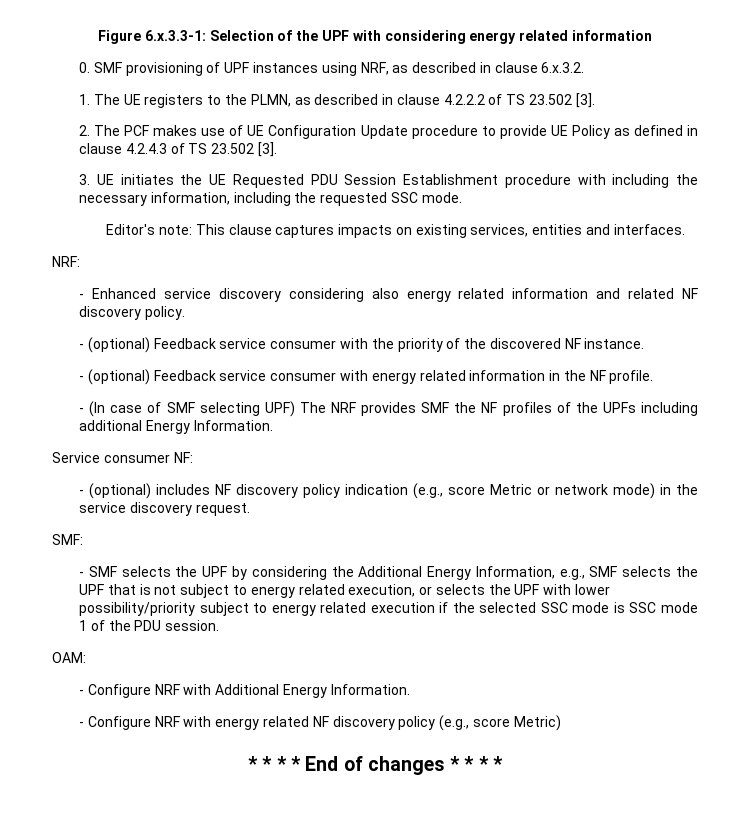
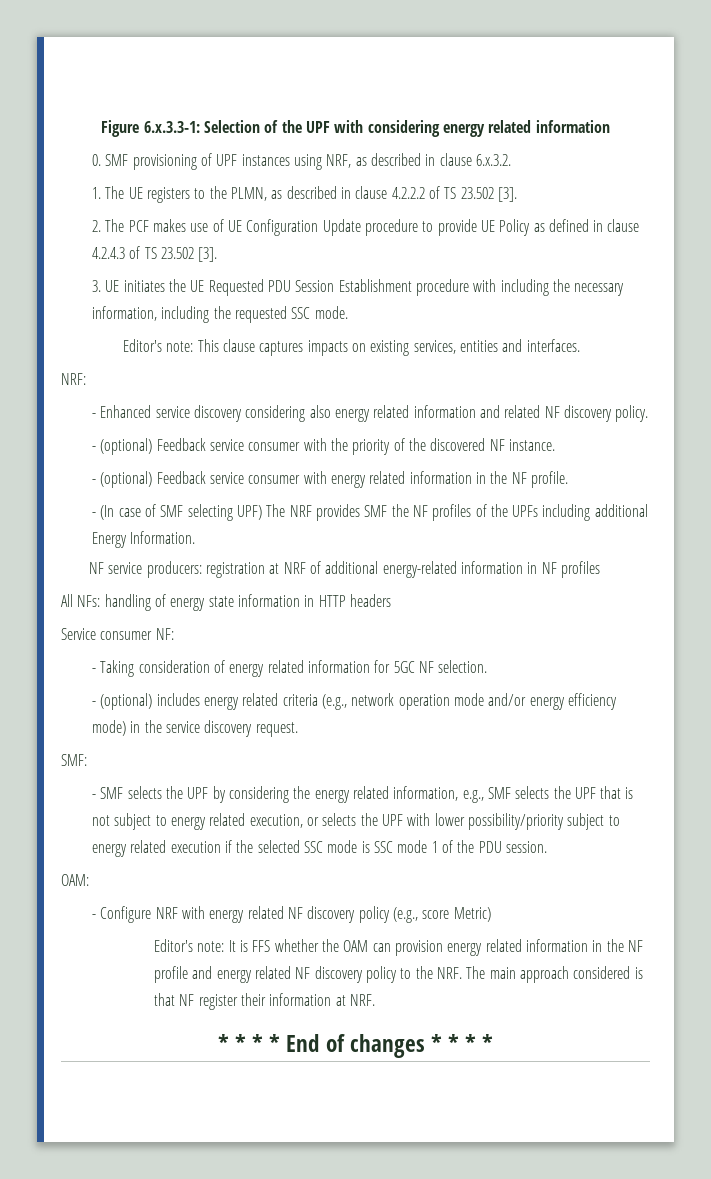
+ NF service producers: registration at NRF of additional energy-related information in NF profiles
+ All NFs: handling of energy state information in HTTP headers
  Service consumer NF:
- - (optional) includes NF discovery policy indication (e.g., score Metric or network mode) in the service discovery request.
+ - Taking consideration of energy related information for 5GC NF selection.
+ - (optional) includes energy related criteria (e.g., network operation mode and/or energy efficiency mode) in the service discovery request.
- - SMF selects the UPF by considering the Additional Energy Information, e.g., SMF selects the UPF that is not subject to energy related execution, or selects the UPF with lower possibility/priority subject to energy related execution if the selected SSC mode is SSC mode 1 of the PDU session.
+ - SMF selects the UPF by considering the energy related information, e.g., SMF selects the UPF that is not subject to energy related execution, or selects the UPF with lower possibility/priority subject to energy related execution if the selected SSC mode is SSC mode 1 of the PDU session.
- - Configure NRF with Additional Energy Information.
+ Editor's note: It is FFS whether the OAM can provision energy related information in the NF profile and energy related NF discovery policy to the NRF. The main approach considered is that NF register their information at NRF.

